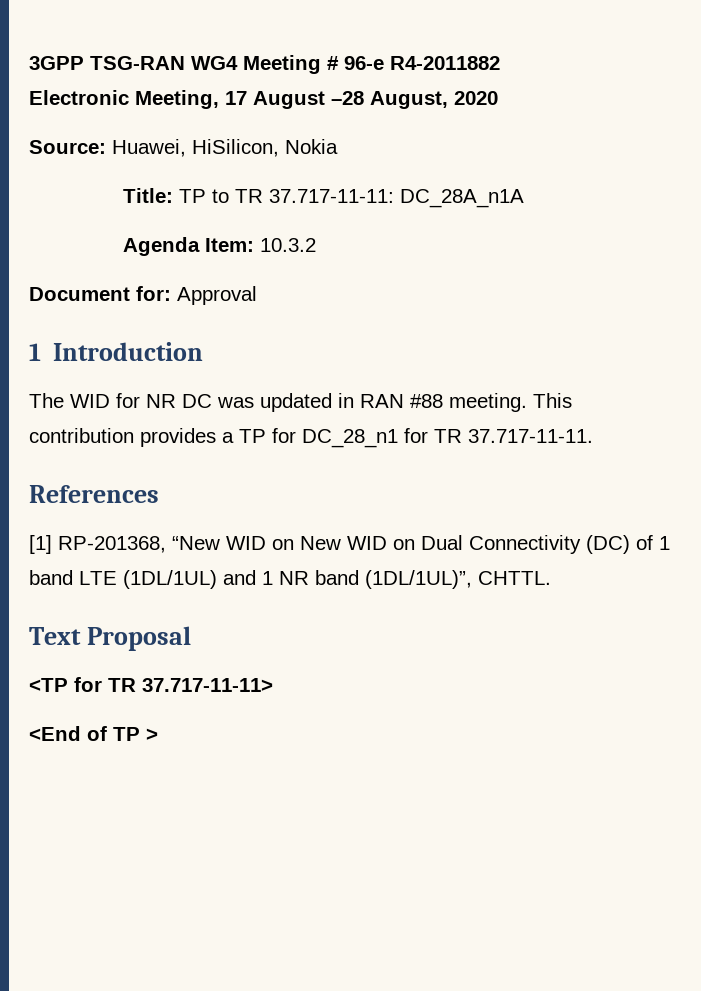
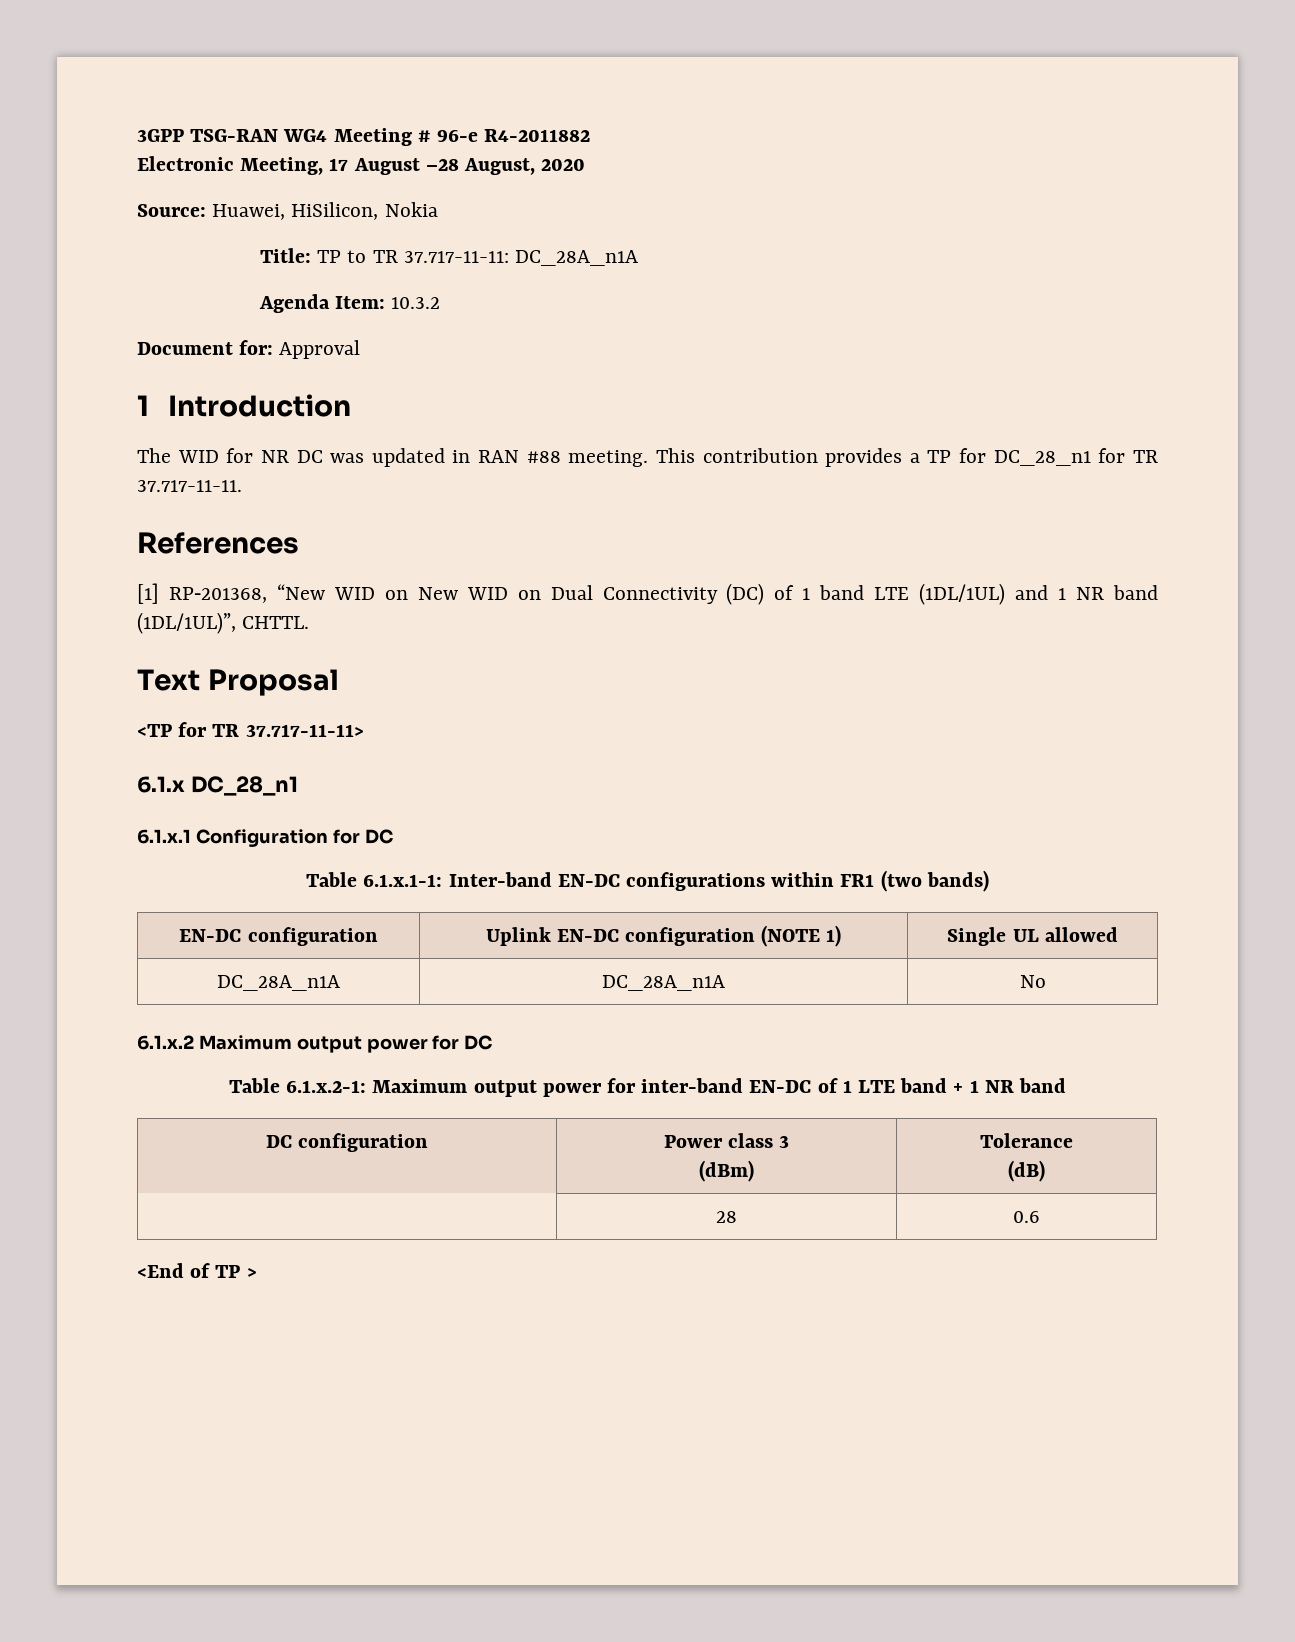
+ 6.1.x DC_28_n1
+ 6.1.x.1 Configuration for DC
+ Table 6.1.x.1-1: Inter-band EN-DC configurations within FR1 (two bands)
+ EN-DC configuration | Uplink EN-DC configuration (NOTE 1) | Single UL allowed
+ DC_28A_n1A | DC_28A_n1A | No
+ 6.1.x.2 Maximum output power for DC
+ Table 6.1.x.2-1: Maximum output power for inter-band EN-DC of 1 LTE band + 1 NR band
+ DC configuration | Power class 3
+ (dBm) | Tolerance
+ (dB)
+ | 28 | 0.6

